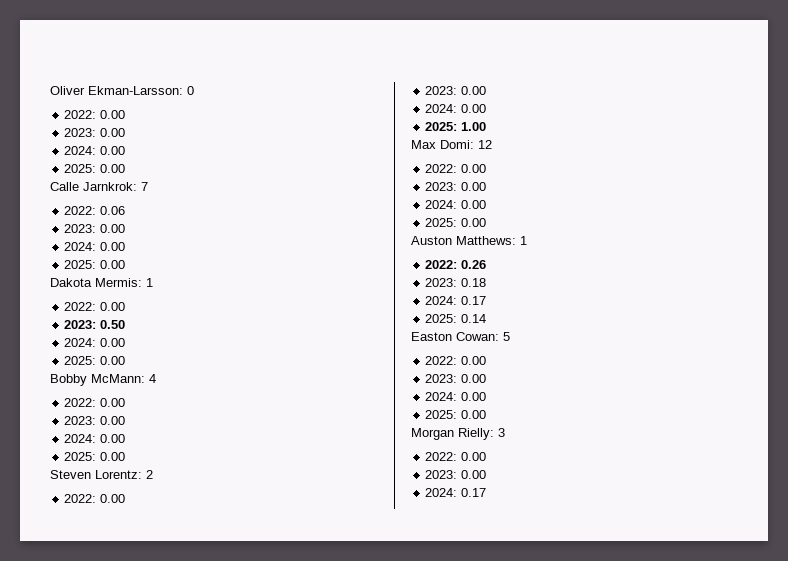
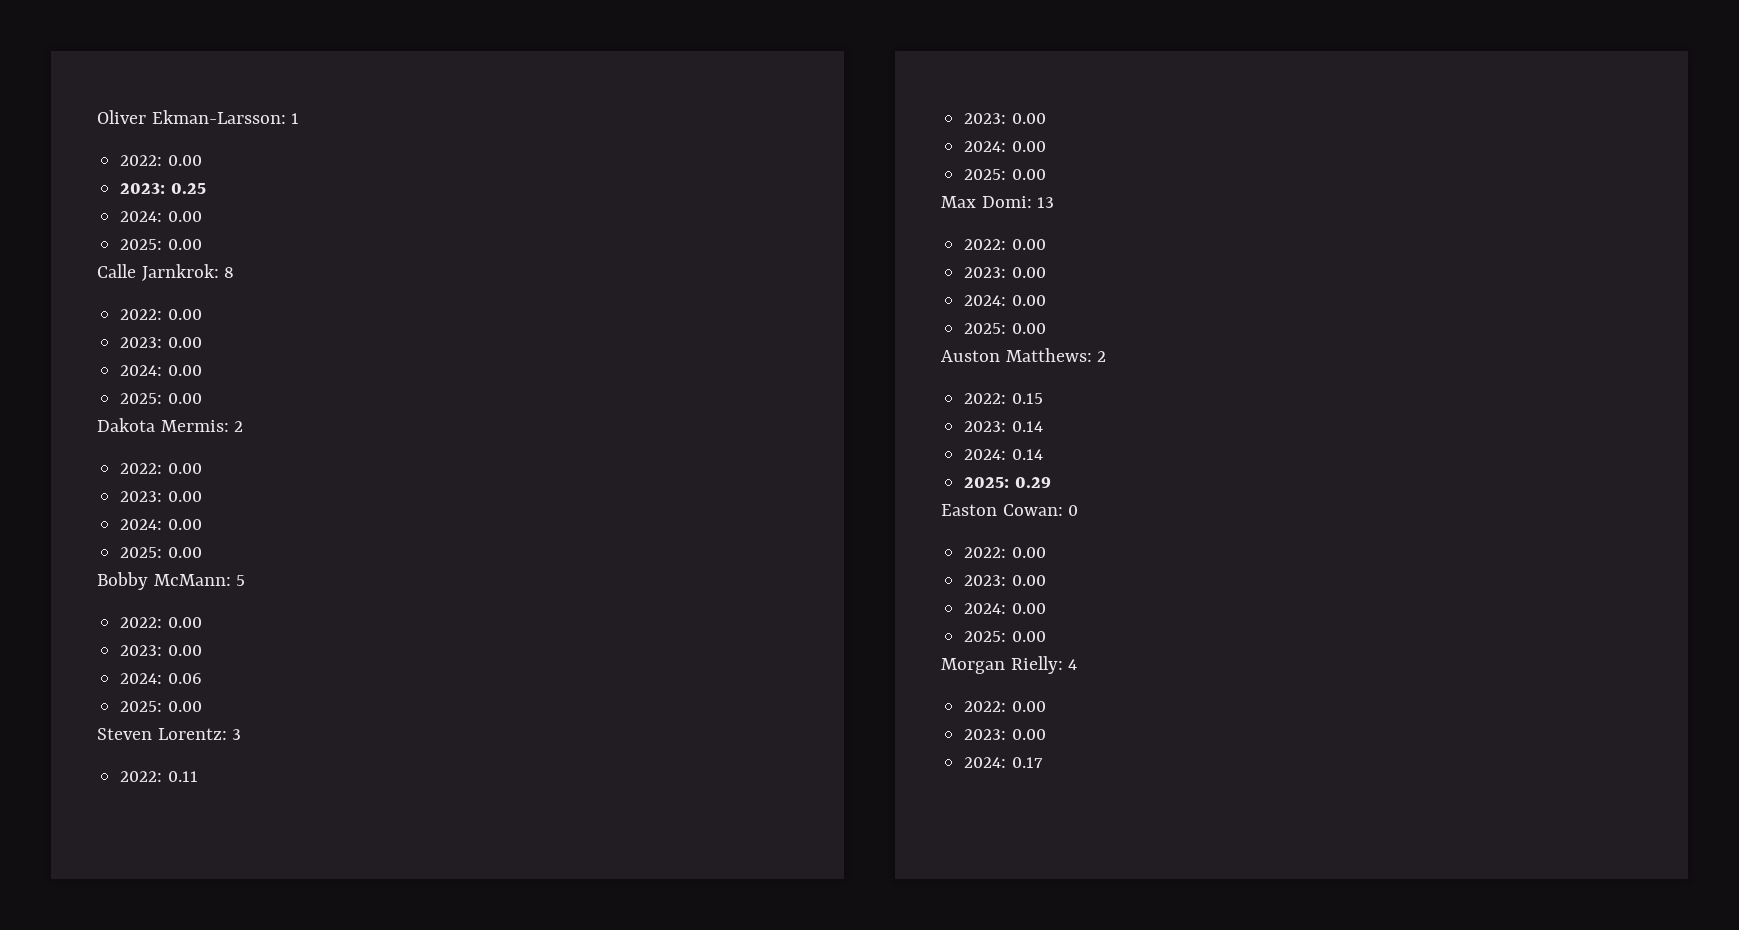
- Oliver Ekman-Larsson: 0
+ Oliver Ekman-Larsson: 1
+ 2022: 0.00
+ 2023: 0.25
+ 2024: 0.00
+ 2025: 0.00
+ Calle Jarnkrok: 8
  2022: 0.00
  2023: 0.00
  2024: 0.00
  2025: 0.00
- Calle Jarnkrok: 7
- 2022: 0.06
- 2023: 0.00
- 2024: 0.00
- 2025: 0.00
- Dakota Mermis: 1
- 2022: 0.00
- 2023: 0.50
- 2024: 0.00
- 2025: 0.00
- Bobby McMann: 4
+ Dakota Mermis: 2
  2022: 0.00
  2023: 0.00
  2024: 0.00
  2025: 0.00
- Steven Lorentz: 2
+ Bobby McMann: 5
  2022: 0.00
  2023: 0.00
+ 2024: 0.06
+ 2025: 0.00
+ Steven Lorentz: 3
+ 2022: 0.11
+ 2023: 0.00
  2024: 0.00
- 2025: 1.00
+ 2025: 0.00
- Max Domi: 12
+ Max Domi: 13
- Auston Matthews: 1
- 2022: 0.26
- 2023: 0.18
- 2024: 0.17
- 2025: 0.14
+ Auston Matthews: 2
+ 2022: 0.15
+ 2023: 0.14
+ 2024: 0.14
+ 2025: 0.29
- Easton Cowan: 5
+ Easton Cowan: 0
- Morgan Rielly: 3
+ Morgan Rielly: 4

